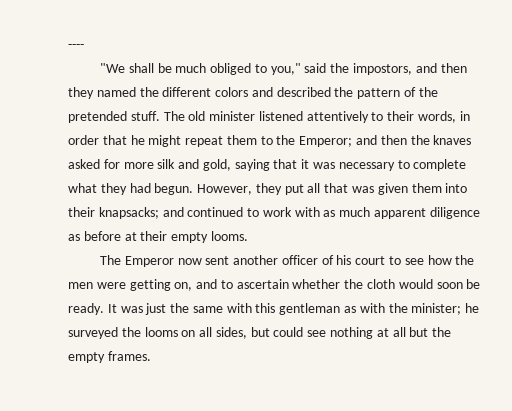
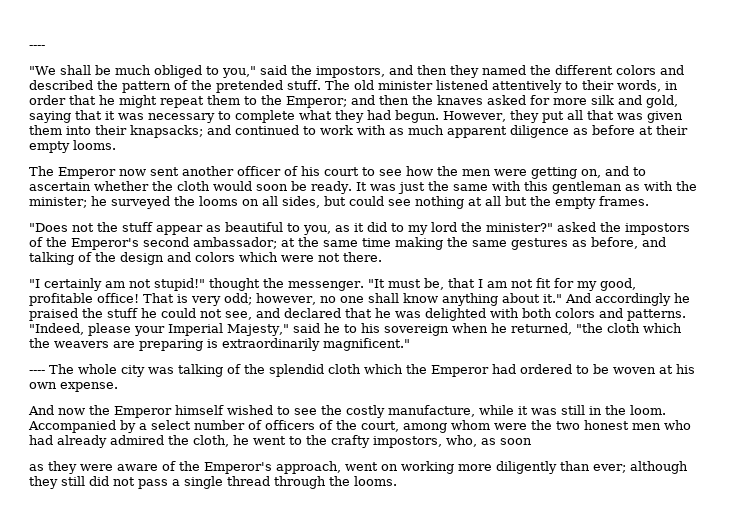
+ "Does not the stuff appear as beautiful to you, as it did to my lord the minister?" asked the impostors of the Emperor's second ambassador; at the same time making the same gestures as before, and talking of the design and colors which were not there.
+ "I certainly am not stupid!" thought the messenger. "It must be, that I am not fit for my good, profitable office! That is very odd; however, no one shall know anything about it." And accordingly he praised the stuff he could not see, and declared that he was delighted with both colors and patterns. "Indeed, please your Imperial Majesty," said he to his sovereign when he returned, "the cloth which the weavers are preparing is extraordinarily magnificent."
+ ---- The whole city was talking of the splendid cloth which the Emperor had ordered to be woven at his own expense.
+ And now the Emperor himself wished to see the costly manufacture, while it was still in the loom. Accompanied by a select number of officers of the court, among whom were the two honest men who had already admired the cloth, he went to the crafty impostors, who, as soon
+ as they were aware of the Emperor's approach, went on working more diligently than ever; although they still did not pass a single thread through the looms.

